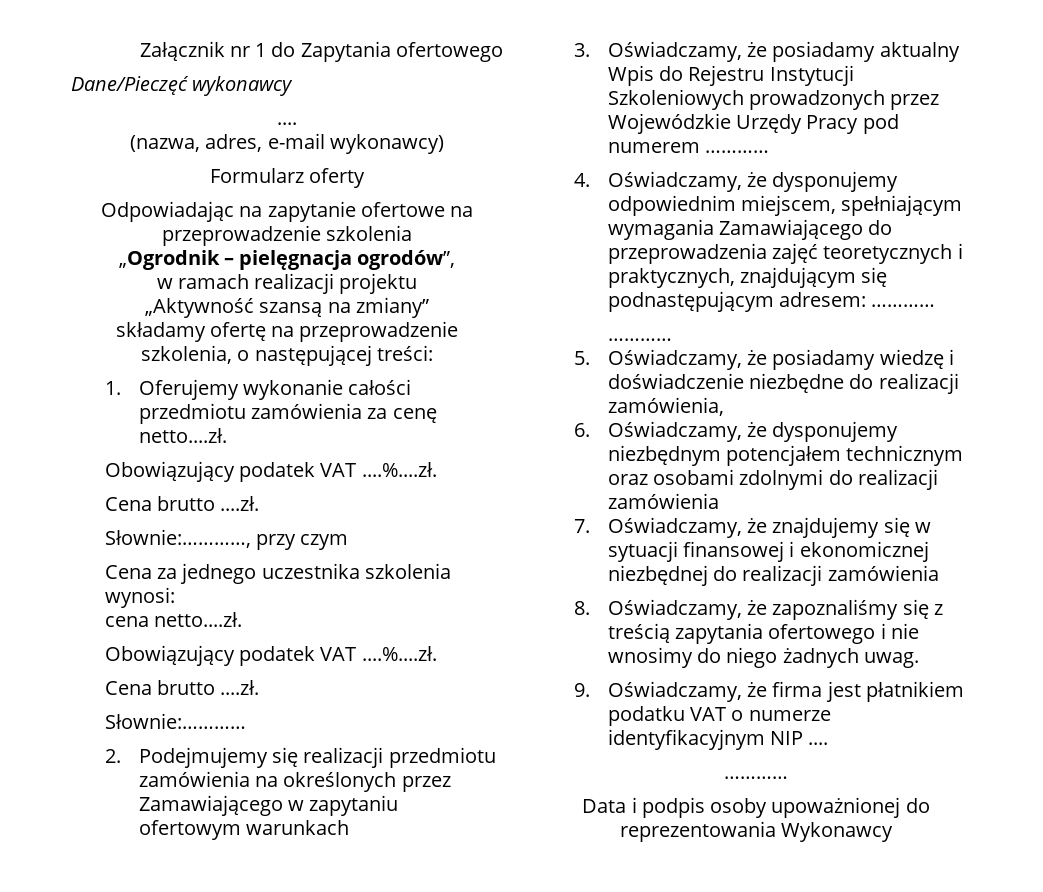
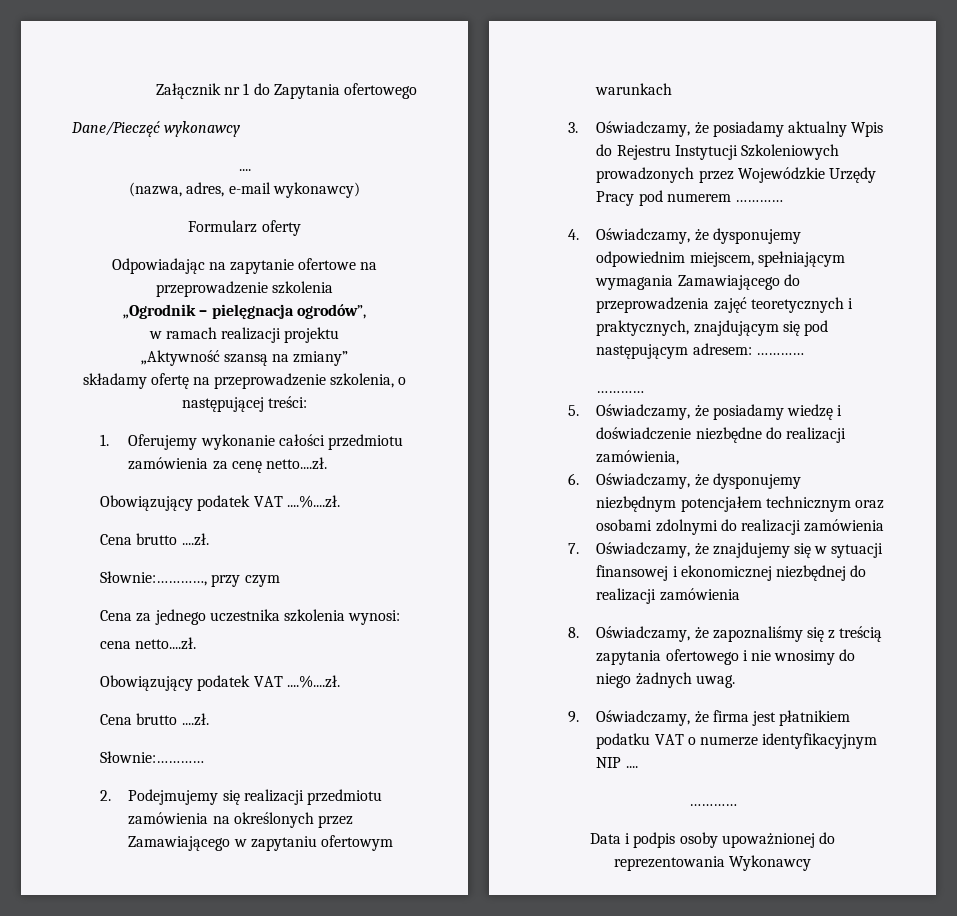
- 4. Oświadczamy, że dysponujemy odpowiednim miejscem, spełniającym wymagania Zamawiającego do przeprowadzenia zajęć teoretycznych i praktycznych, znajdującym się podnastępującym adresem: …………
+ 4. Oświadczamy, że dysponujemy odpowiednim miejscem, spełniającym wymagania Zamawiającego do przeprowadzenia zajęć teoretycznych i praktycznych, znajdującym się pod następującym adresem: …………

